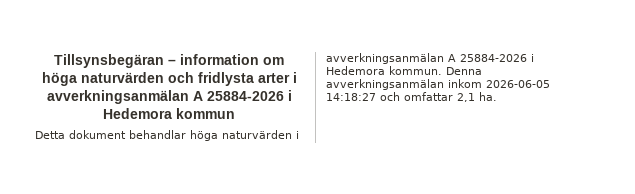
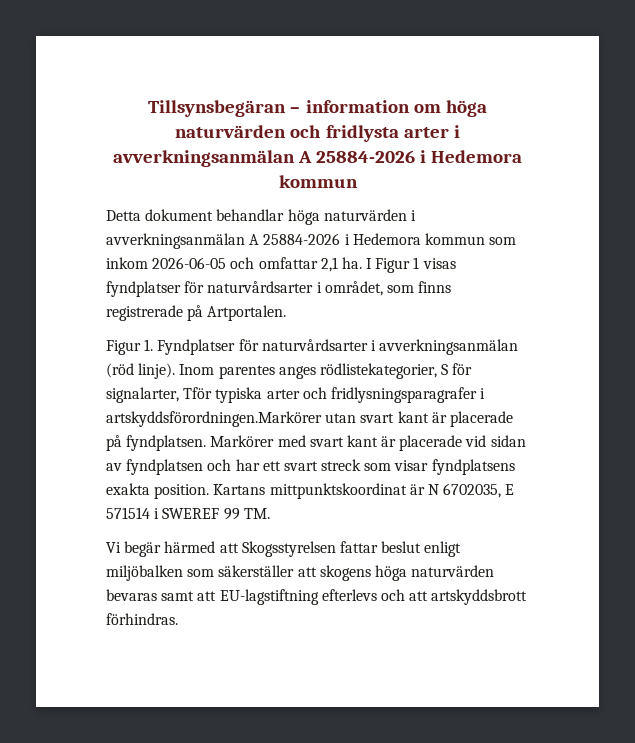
- Detta dokument behandlar höga naturvärden i avverkningsanmälan A 25884-2026 i Hedemora kommun. Denna avverkningsanmälan inkom 2026-06-05 14:18:27 och omfattar 2,1 ha.
+ Detta dokument behandlar höga naturvärden i avverkningsanmälan A 25884-2026 i Hedemora kommun som inkom 2026-06-05 och omfattar 2,1 ha.
+ I Figur 1 visas fyndplatser för naturvårdsarter i området, som finns registrerade på Artportalen.
+ Figur 1. Fyndplatser för naturvårdsarter i avverkningsanmälan (röd linje). Inom parentes anges rödlistekategorier, S för signalarter, Tför typiska arter och fridlysningsparagrafer i artskyddsförordningen.Markörer utan svart kant är placerade på fyndplatsen. Markörer med svart kant är placerade vid sidan av fyndplatsen och har ett svart streck som visar fyndplatsens exakta position. Kartans mittpunktskoordinat är N 6702035, E 571514 i SWEREF 99 TM.
+ Vi begär härmed att Skogsstyrelsen fattar beslut enligt miljöbalken som säkerställer att skogens höga naturvärden bevaras samt att EU-lagstiftning efterlevs och att artskyddsbrott förhindras.

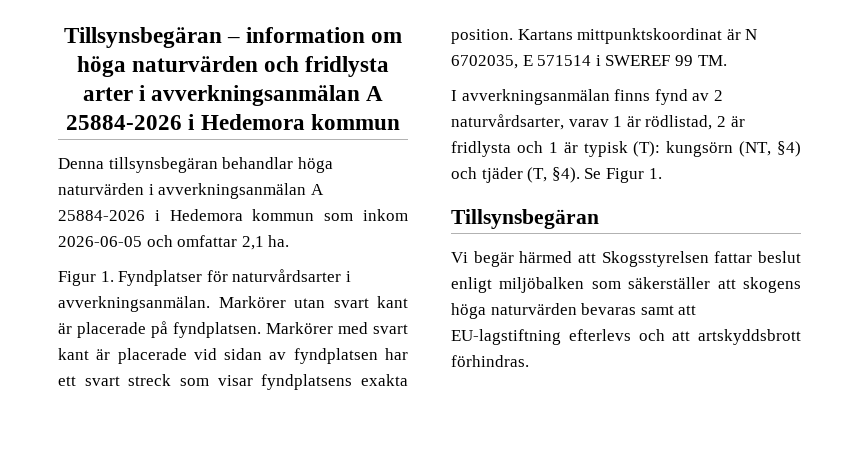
- Detta dokument behandlar höga naturvärden i avverkningsanmälan A 25884-2026 i Hedemora kommun som inkom 2026-06-05 och omfattar 2,1 ha. I Figur 1 visas fyndplatser för naturvårdsarter i området, som finns registrerade på Artportalen.
+ Denna tillsynsbegäran behandlar höga naturvärden i avverkningsanmälan A 25884-2026 i Hedemora kommun som inkom 2026-06-05 och omfattar 2,1 ha.
- Figur 1. Fyndplatser för naturvårdsarter i avverkningsanmälan (röd linje). Inom parentes anges rödlistekategorier, S för signalarter, Tför typiska arter och fridlysningsparagrafer i artskyddsförordningen.Markörer utan svart kant är placerade på fyndplatsen.
+ Figur 1. Fyndplatser för naturvårdsarter i avverkningsanmälan. Markörer utan svart kant är placerade på fyndplatsen.
- Markörer med svart kant är placerade vid sidan av fyndplatsen och har ett svart streck som visar fyndplatsens exakta position.
+ Markörer med svart kant är placerade vid sidan av fyndplatsen har ett svart streck som visar fyndplatsens exakta position.
+ I avverkningsanmälan finns fynd av 2 naturvårdsarter, varav 1 är rödlistad, 2 är fridlysta och 1 är typisk (T): kungsörn (NT, §4) och tjäder (T, §4). Se Figur 1.
+ Tillsynsbegäran

